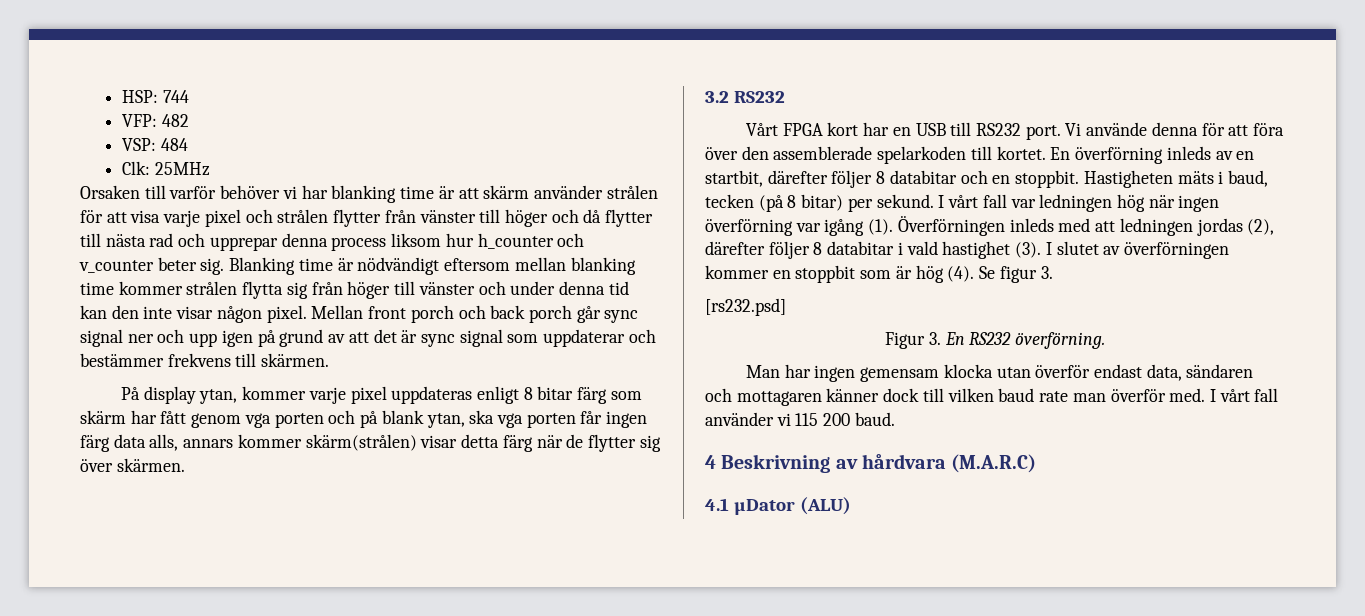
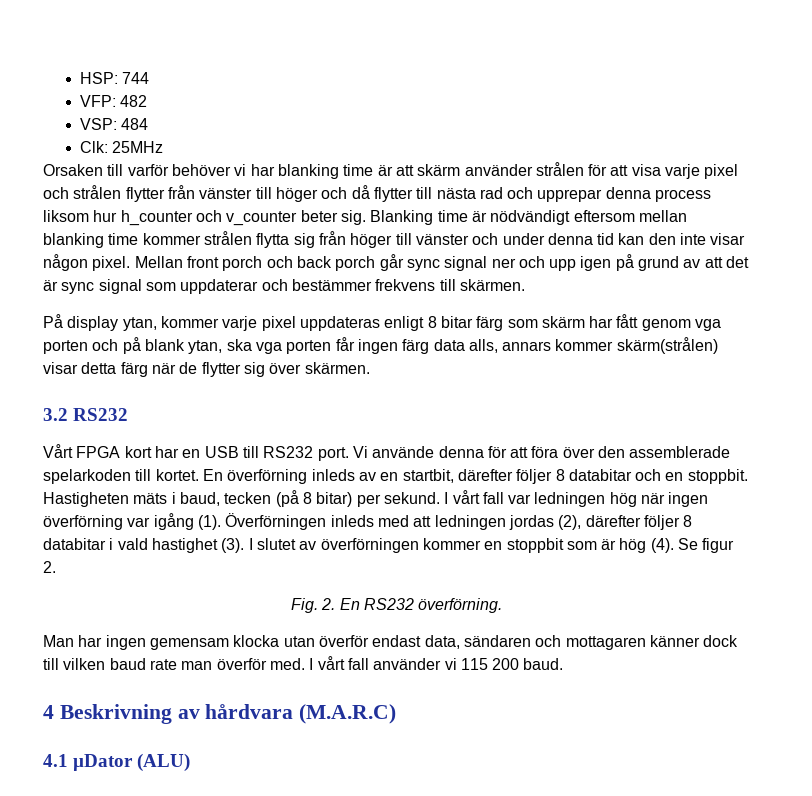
- Se figur 3.
- [rs232.psd]
- Figur 3. En RS232 överförning.
+ Se figur 2.
+ Fig. 2. En RS232 överförning.

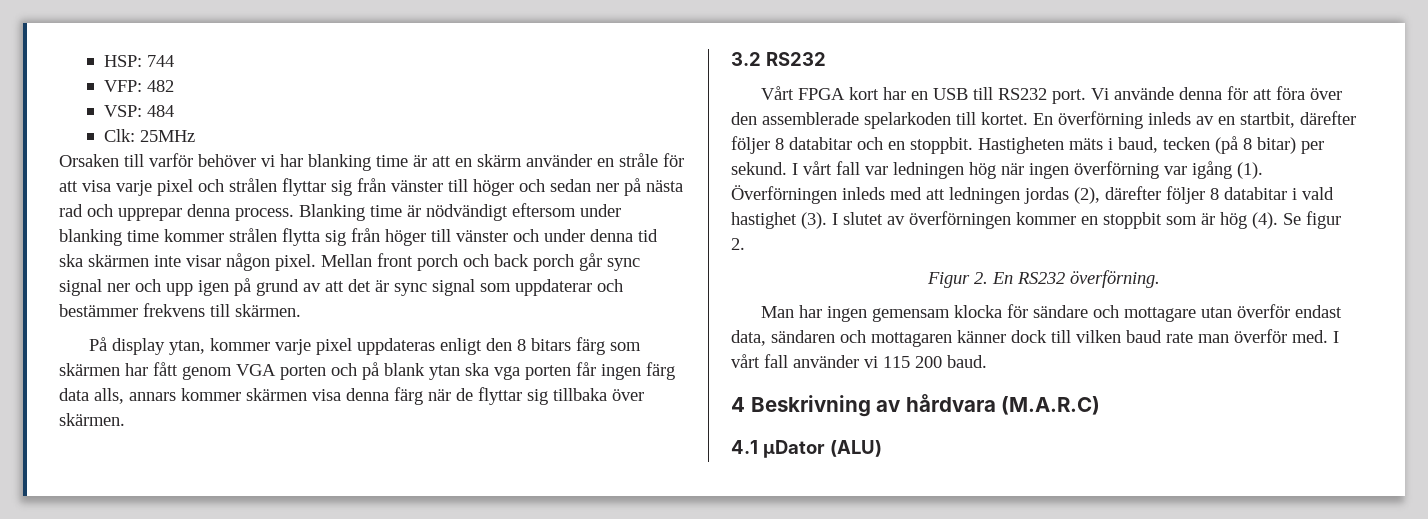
- Orsaken till varför behöver vi har blanking time är att skärm använder strålen för att visa varje pixel och strålen flytter från vänster till höger och då flytter till nästa rad och upprepar denna process liksom hur h_counter och v_counter beter sig.
+ Orsaken till varför behöver vi har blanking time är att en skärm använder en stråle för att visa varje pixel och strålen flyttar sig från vänster till höger och sedan ner på nästa rad och upprepar denna process.
- Blanking time är nödvändigt eftersom mellan blanking time kommer strålen flytta sig från höger till vänster och under denna tid kan den inte visar någon pixel.
+ Blanking time är nödvändigt eftersom under blanking time kommer strålen flytta sig från höger till vänster och under denna tid ska skärmen inte visar någon pixel.
- På display ytan, kommer varje pixel uppdateras enligt 8 bitar färg som skärm har fått genom vga porten och på blank ytan, ska vga porten får ingen färg data alls, annars kommer skärm(strålen) visar detta färg när de flytter sig över skärmen.
+ På display ytan, kommer varje pixel uppdateras enligt den 8 bitars färg som skärmen har fått genom VGA porten och på blank ytan ska vga porten får ingen färg data alls, annars kommer skärmen visa denna färg när de flyttar sig tillbaka över skärmen.
- Fig. 2. En RS232 överförning.
+ Figur 2. En RS232 överförning.
- Man har ingen gemensam klocka utan överför endast data, sändaren och mottagaren känner dock till vilken baud rate man överför med.
+ Man har ingen gemensam klocka för sändare och mottagare utan överför endast data, sändaren och mottagaren känner dock till vilken baud rate man överför med.

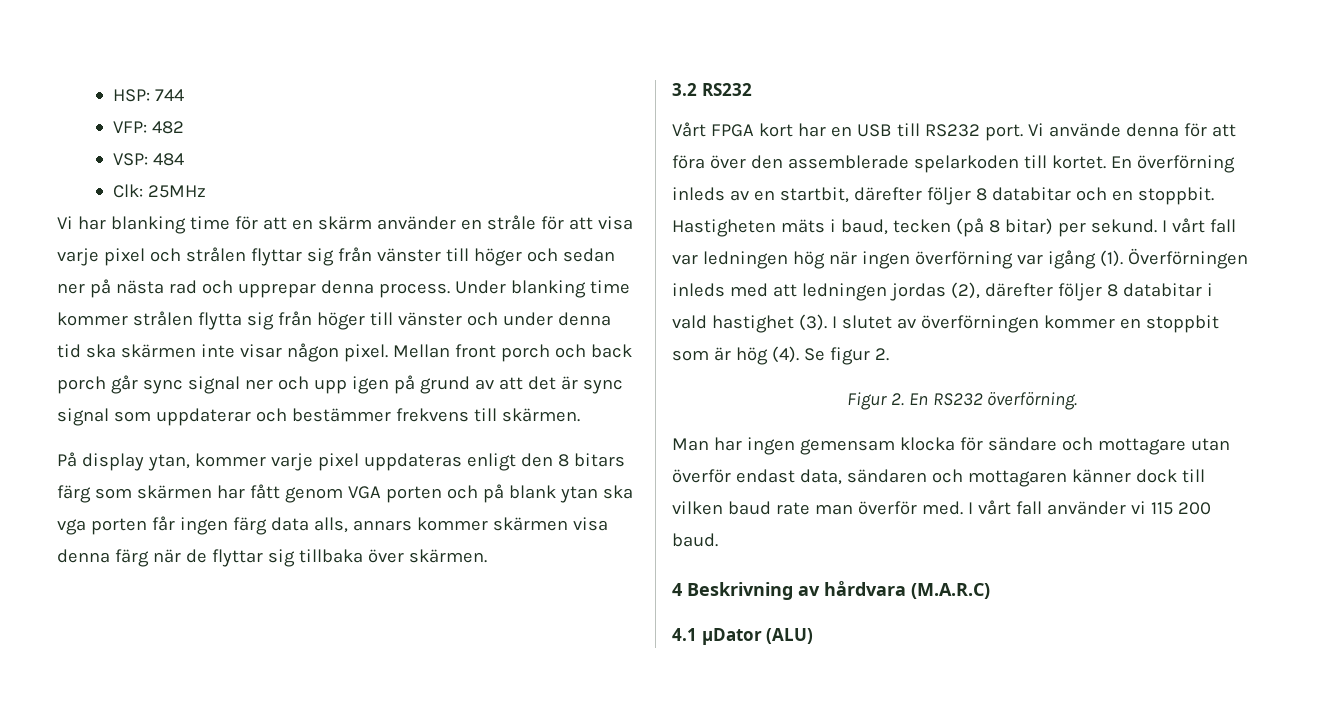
- Orsaken till varför behöver vi har blanking time är att en skärm använder en stråle för att visa varje pixel och strålen flyttar sig från vänster till höger och sedan ner på nästa rad och upprepar denna process.
+ Vi har blanking time för att en skärm använder en stråle för att visa varje pixel och strålen flyttar sig från vänster till höger och sedan ner på nästa rad och upprepar denna process.
- Blanking time är nödvändigt eftersom under blanking time kommer strålen flytta sig från höger till vänster och under denna tid ska skärmen inte visar någon pixel.
+ Under blanking time kommer strålen flytta sig från höger till vänster och under denna tid ska skärmen inte visar någon pixel.

